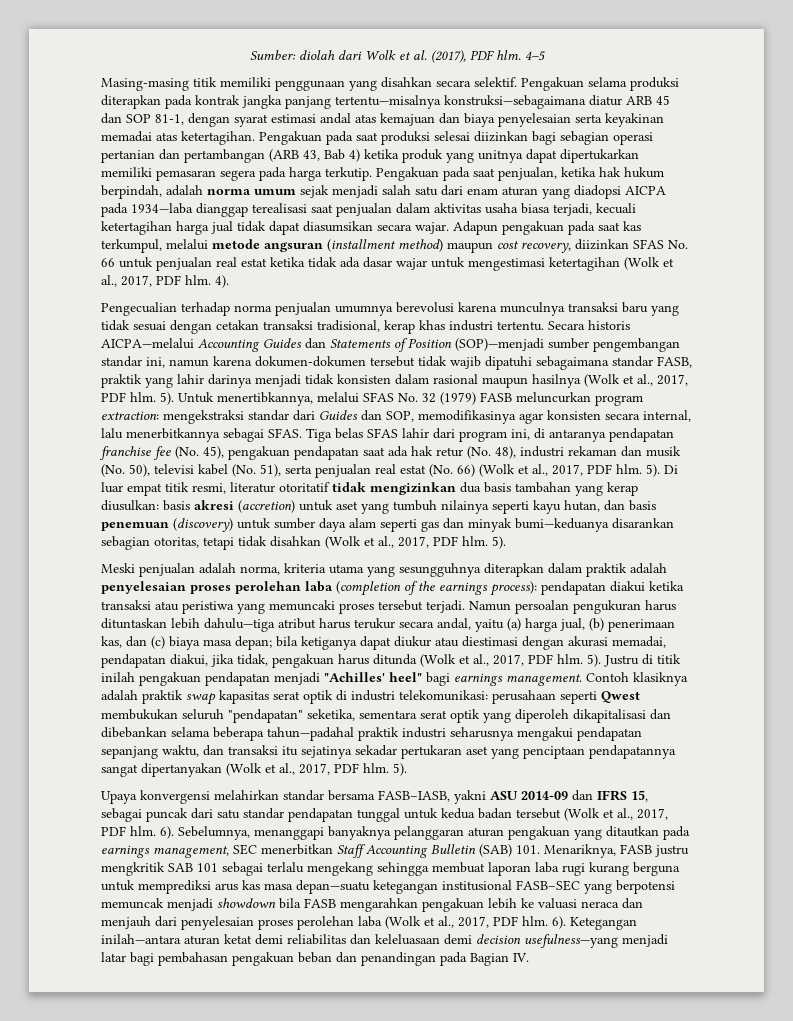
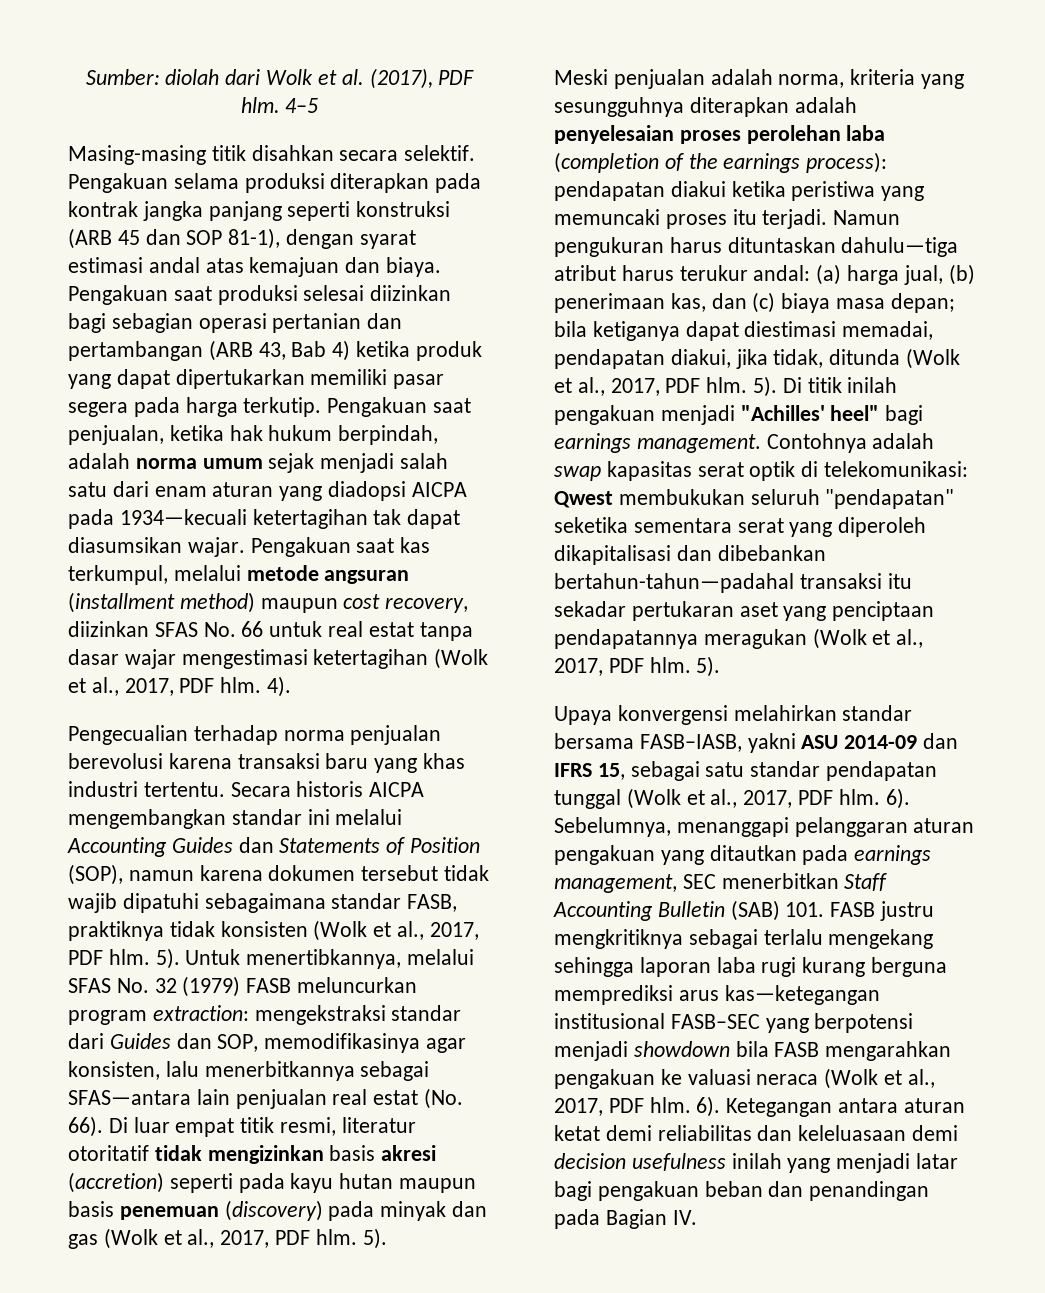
- Masing-masing titik memiliki penggunaan yang disahkan secara selektif.
+ Masing-masing titik disahkan secara selektif.
- Pengakuan selama produksi diterapkan pada kontrak jangka panjang tertentu—misalnya konstruksi—sebagaimana diatur ARB 45 dan SOP 81-1, dengan syarat estimasi andal atas kemajuan dan biaya penyelesaian serta keyakinan memadai atas ketertagihan. Pengakuan pada saat produksi selesai diizinkan bagi sebagian operasi pertanian dan pertambangan (ARB 43, Bab 4) ketika produk yang unitnya dapat dipertukarkan memiliki pemasaran segera pada harga terkutip.
+ Pengakuan selama produksi diterapkan pada kontrak jangka panjang seperti konstruksi (ARB 45 dan SOP 81-1), dengan syarat estimasi andal atas kemajuan dan biaya. Pengakuan saat produksi selesai diizinkan bagi sebagian operasi pertanian dan pertambangan (ARB 43, Bab 4) ketika produk yang dapat dipertukarkan memiliki pasar segera pada harga terkutip.
- Pengakuan pada saat penjualan, ketika hak hukum berpindah, adalah norma umum sejak menjadi salah satu dari enam aturan yang diadopsi AICPA pada 1934—laba dianggap terealisasi saat penjualan dalam aktivitas usaha biasa terjadi, kecuali ketertagihan harga jual tidak dapat diasumsikan secara wajar. Adapun pengakuan pada saat kas terkumpul, melalui metode angsuran (installment method) maupun cost recovery, diizinkan SFAS No. 66 untuk penjualan real estat ketika tidak ada dasar wajar untuk mengestimasi ketertagihan (Wolk et al., 2017, PDF hlm.
+ Pengakuan saat penjualan, ketika hak hukum berpindah, adalah norma umum sejak menjadi salah satu dari enam aturan yang diadopsi AICPA pada 1934—kecuali ketertagihan tak dapat diasumsikan wajar. Pengakuan saat kas terkumpul, melalui metode angsuran (installment method) maupun cost recovery, diizinkan SFAS No. 66 untuk real estat tanpa dasar wajar mengestimasi ketertagihan (Wolk et al., 2017, PDF hlm.
- Pengecualian terhadap norma penjualan umumnya berevolusi karena munculnya transaksi baru yang tidak sesuai dengan cetakan transaksi tradisional, kerap khas industri tertentu.
+ Pengecualian terhadap norma penjualan berevolusi karena transaksi baru yang khas industri tertentu.
- Secara historis AICPA—melalui Accounting Guides dan Statements of Position (SOP)—menjadi sumber pengembangan standar ini, namun karena dokumen-dokumen tersebut tidak wajib dipatuhi sebagaimana standar FASB, praktik yang lahir darinya menjadi tidak konsisten dalam rasional maupun hasilnya (Wolk et al., 2017, PDF hlm.
+ Secara historis AICPA mengembangkan standar ini melalui Accounting Guides dan Statements of Position (SOP), namun karena dokumen tersebut tidak wajib dipatuhi sebagaimana standar FASB, praktiknya tidak konsisten (Wolk et al., 2017, PDF hlm.
- Untuk menertibkannya, melalui SFAS No. 32 (1979) FASB meluncurkan program extraction: mengekstraksi standar dari Guides dan SOP, memodifikasinya agar konsisten secara internal, lalu menerbitkannya sebagai SFAS. Tiga belas SFAS lahir dari program ini, di antaranya pendapatan franchise fee (No. 45), pengakuan pendapatan saat ada hak retur (No. 48), industri rekaman dan musik (No. 50), televisi kabel (No. 51), serta penjualan real estat (No. 66) (Wolk et al., 2017, PDF hlm. 5).
+ Untuk menertibkannya, melalui SFAS No. 32 (1979) FASB meluncurkan program extraction: mengekstraksi standar dari Guides dan SOP, memodifikasinya agar konsisten, lalu menerbitkannya sebagai SFAS—antara lain penjualan real estat (No. 66).
- Di luar empat titik resmi, literatur otoritatif tidak mengizinkan dua basis tambahan yang kerap diusulkan: basis akresi (accretion) untuk aset yang tumbuh nilainya seperti kayu hutan, dan basis penemuan (discovery) untuk sumber daya alam seperti gas dan minyak bumi—keduanya disarankan sebagian otoritas, tetapi tidak disahkan (Wolk et al., 2017, PDF hlm.
+ Di luar empat titik resmi, literatur otoritatif tidak mengizinkan basis akresi (accretion) seperti pada kayu hutan maupun basis penemuan (discovery) pada minyak dan gas (Wolk et al., 2017, PDF hlm.
- Meski penjualan adalah norma, kriteria utama yang sesungguhnya diterapkan dalam praktik adalah penyelesaian proses perolehan laba (completion of the earnings process): pendapatan diakui ketika transaksi atau peristiwa yang memuncaki proses tersebut terjadi.
+ Meski penjualan adalah norma, kriteria yang sesungguhnya diterapkan adalah penyelesaian proses perolehan laba (completion of the earnings process): pendapatan diakui ketika peristiwa yang memuncaki proses itu terjadi.
- Namun persoalan pengukuran harus dituntaskan lebih dahulu—tiga atribut harus terukur secara andal, yaitu (a) harga jual, (b) penerimaan kas, dan (c) biaya masa depan; bila ketiganya dapat diukur atau diestimasi dengan akurasi memadai, pendapatan diakui, jika tidak, pengakuan harus ditunda (Wolk et al., 2017, PDF hlm.
+ Namun pengukuran harus dituntaskan dahulu—tiga atribut harus terukur andal: (a) harga jual, (b) penerimaan kas, dan (c) biaya masa depan; bila ketiganya dapat diestimasi memadai, pendapatan diakui, jika tidak, ditunda (Wolk et al., 2017, PDF hlm.
- Justru di titik inilah pengakuan pendapatan menjadi "Achilles' heel" bagi earnings management.
+ Di titik inilah pengakuan menjadi "Achilles' heel" bagi earnings management.
- Contoh klasiknya adalah praktik swap kapasitas serat optik di industri telekomunikasi: perusahaan seperti Qwest membukukan seluruh "pendapatan" seketika, sementara serat optik yang diperoleh dikapitalisasi dan dibebankan selama beberapa tahun—padahal praktik industri seharusnya mengakui pendapatan sepanjang waktu, dan transaksi itu sejatinya sekadar pertukaran aset yang penciptaan pendapatannya sangat dipertanyakan (Wolk et al., 2017, PDF hlm.
+ Contohnya adalah swap kapasitas serat optik di telekomunikasi: Qwest membukukan seluruh "pendapatan" seketika sementara serat yang diperoleh dikapitalisasi dan dibebankan bertahun-tahun—padahal transaksi itu sekadar pertukaran aset yang penciptaan pendapatannya meragukan (Wolk et al., 2017, PDF hlm.
- Upaya konvergensi melahirkan standar bersama FASB–IASB, yakni ASU 2014-09 dan IFRS 15, sebagai puncak dari satu standar pendapatan tunggal untuk kedua badan tersebut (Wolk et al., 2017, PDF hlm.
+ Upaya konvergensi melahirkan standar bersama FASB–IASB, yakni ASU 2014-09 dan IFRS 15, sebagai satu standar pendapatan tunggal (Wolk et al., 2017, PDF hlm.
- Sebelumnya, menanggapi banyaknya pelanggaran aturan pengakuan yang ditautkan pada earnings management, SEC menerbitkan Staff Accounting Bulletin (SAB) 101. Menariknya, FASB justru mengkritik SAB 101 sebagai terlalu mengekang sehingga membuat laporan laba rugi kurang berguna untuk memprediksi arus kas masa depan—suatu ketegangan institusional FASB–SEC yang berpotensi memuncak menjadi showdown bila FASB mengarahkan pengakuan lebih ke valuasi neraca dan menjauh dari penyelesaian proses perolehan laba (Wolk et al., 2017, PDF hlm.
+ Sebelumnya, menanggapi pelanggaran aturan pengakuan yang ditautkan pada earnings management, SEC menerbitkan Staff Accounting Bulletin (SAB) 101. FASB justru mengkritiknya sebagai terlalu mengekang sehingga laporan laba rugi kurang berguna memprediksi arus kas—ketegangan institusional FASB–SEC yang berpotensi menjadi showdown bila FASB mengarahkan pengakuan ke valuasi neraca (Wolk et al., 2017, PDF hlm.
- Ketegangan inilah—antara aturan ketat demi reliabilitas dan keleluasaan demi decision usefulness—yang menjadi latar bagi pembahasan pengakuan beban dan penandingan pada Bagian IV.
+ Ketegangan antara aturan ketat demi reliabilitas dan keleluasaan demi decision usefulness inilah yang menjadi latar bagi pengakuan beban dan penandingan pada Bagian IV.

